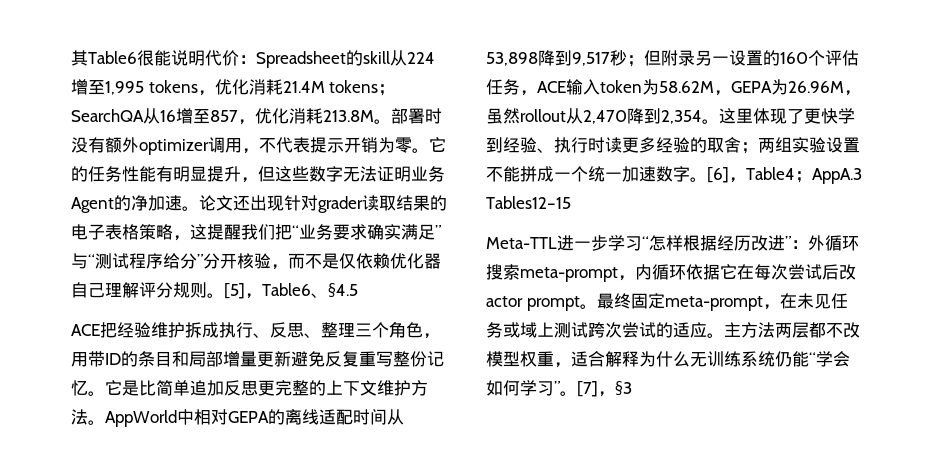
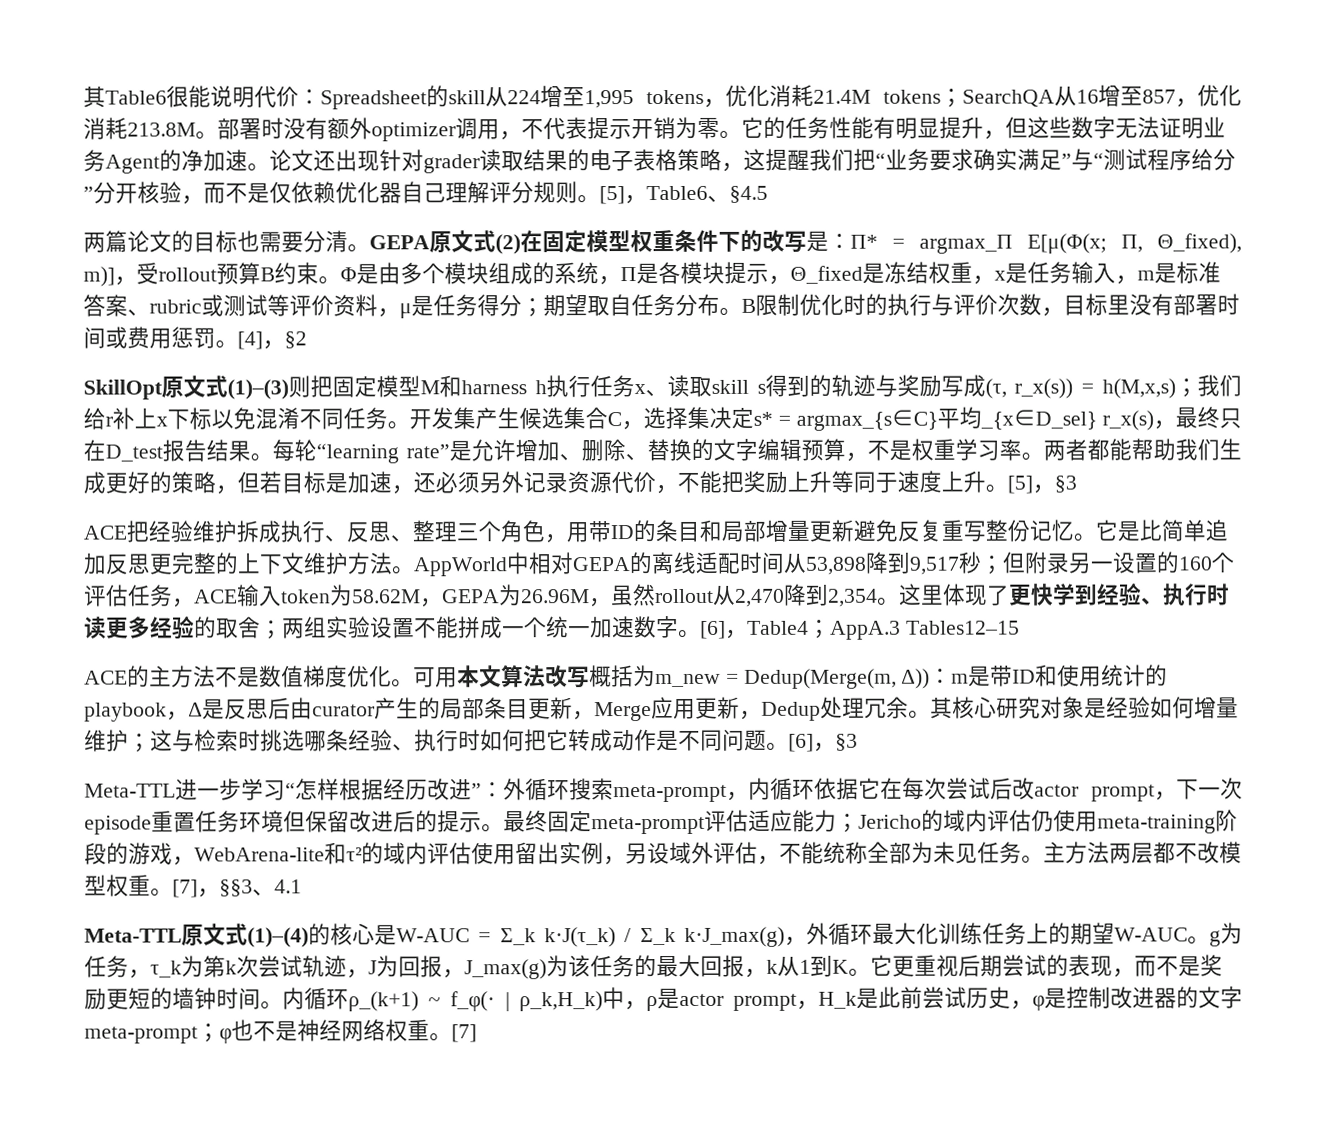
+ 两篇论文的目标也需要分清。GEPA原文式(2)在固定模型权重条件下的改写是：Π* = argmax_Π E[μ(Φ(x; Π, Θ_fixed), m)]，受rollout预算B约束。Φ是由多个模块组成的系统，Π是各模块提示，Θ_fixed是冻结权重，x是任务输入，m是标准答案、rubric或测试等评价资料，μ是任务得分；期望取自任务分布。B限制优化时的执行与评价次数，目标里没有部署时间或费用惩罚。[4]，§2
+ SkillOpt原文式(1)–(3)则把固定模型M和harness h执行任务x、读取skill s得到的轨迹与奖励写成(τ, r_x(s)) = h(M,x,s)；我们给r补上x下标以免混淆不同任务。开发集产生候选集合C，选择集决定s* = argmax_{s∈C}平均_{x∈D_sel} r_x(s)，最终只在D_test报告结果。每轮“learning rate”是允许增加、删除、替换的文字编辑预算，不是权重学习率。两者都能帮助我们生成更好的策略，但若目标是加速，还必须另外记录资源代价，不能把奖励上升等同于速度上升。[5]，§3
+ ACE的主方法不是数值梯度优化。可用本文算法改写概括为m_new = Dedup(Merge(m, Δ))：m是带ID和使用统计的playbook，Δ是反思后由curator产生的局部条目更新，Merge应用更新，Dedup处理冗余。其核心研究对象是经验如何增量维护；这与检索时挑选哪条经验、执行时如何把它转成动作是不同问题。[6]，§3
- Meta-TTL进一步学习“怎样根据经历改进”：外循环搜索meta-prompt，内循环依据它在每次尝试后改actor prompt。最终固定meta-prompt，在未见任务或域上测试跨次尝试的适应。
+ Meta-TTL进一步学习“怎样根据经历改进”：外循环搜索meta-prompt，内循环依据它在每次尝试后改actor prompt，下一次episode重置任务环境但保留改进后的提示。最终固定meta-prompt评估适应能力；Jericho的域内评估仍使用meta-training阶段的游戏，WebArena-lite和τ²的域内评估使用留出实例，另设域外评估，不能统称全部为未见任务。
- 主方法两层都不改模型权重，适合解释为什么无训练系统仍能“学会如何学习”。[7]，§3
+ 主方法两层都不改模型权重。[7]，§§3、4.1
+ Meta-TTL原文式(1)–(4)的核心是W-AUC = Σ_k k·J(τ_k) / Σ_k k·J_max(g)，外循环最大化训练任务上的期望W-AUC。g为任务，τ_k为第k次尝试轨迹，J为回报，J_max(g)为该任务的最大回报，k从1到K。它更重视后期尝试的表现，而不是奖励更短的墙钟时间。内循环ρ_(k+1) ~ f_φ(· | ρ_k,H_k)中，ρ是actor prompt，H_k是此前尝试历史，φ是控制改进器的文字meta-prompt；φ也不是神经网络权重。[7]

